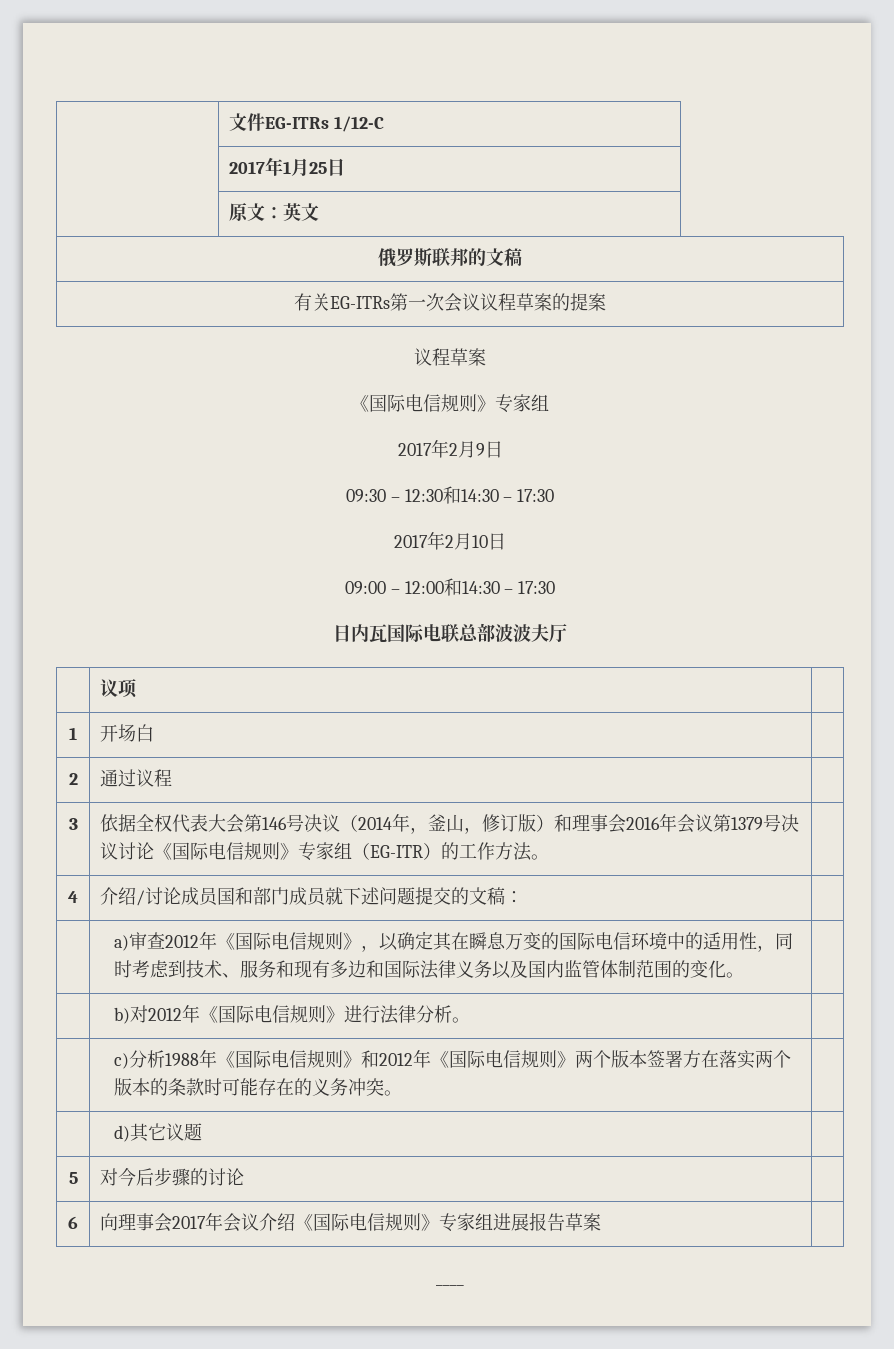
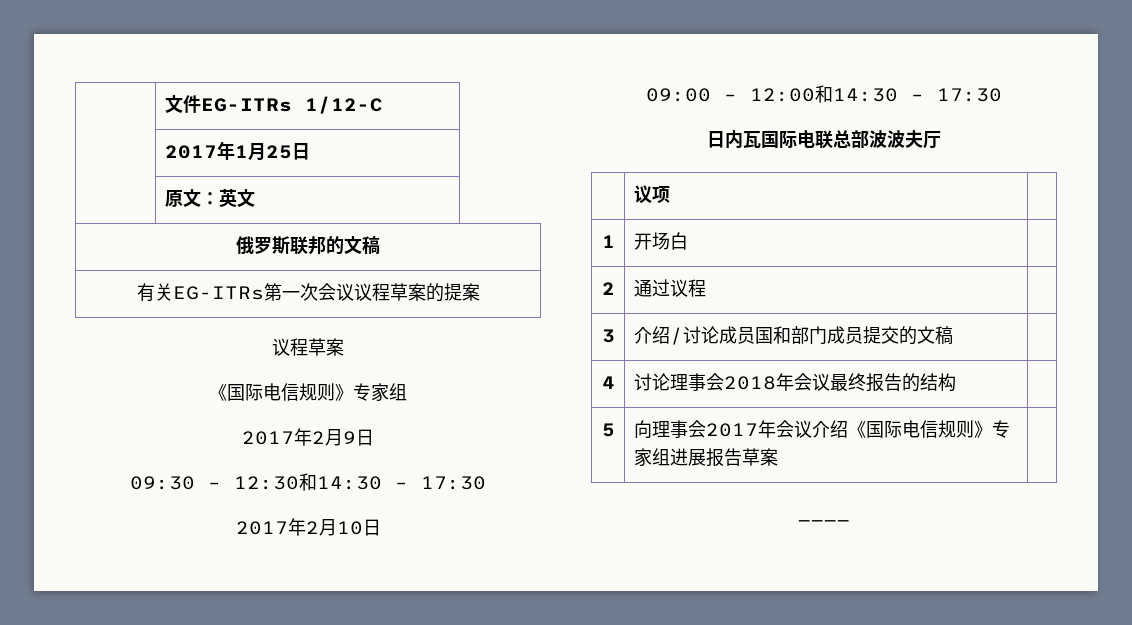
- 3 | 依据全权代表大会第146号决议（2014年，釜山，修订版）和理事会2016年会议第1379号决议讨论《国际电信规则》专家组（EG-ITR）的工作方法。 |
- 4 | 介绍/讨论成员国和部门成员就下述问题提交的文稿： |
- | a)审查2012年《国际电信规则》，以确定其在瞬息万变的国际电信环境中的适用性，同时考虑到技术、服务和现有多边和国际法律义务以及国内监管体制范围的变化。 |
- | b)对2012年《国际电信规则》进行法律分析。 |
- | c)分析1988年《国际电信规则》和2012年《国际电信规则》两个版本签署方在落实两个版本的条款时可能存在的义务冲突。 |
- | d)其它议题 |
- 5 | 对今后步骤的讨论 |
- 6 | 向理事会2017年会议介绍《国际电信规则》专家组进展报告草案 |
+ 3 | 介绍/讨论成员国和部门成员提交的文稿 |
+ 4 | 讨论理事会2018年会议最终报告的结构 |
+ 5 | 向理事会2017年会议介绍《国际电信规则》专家组进展报告草案 |

